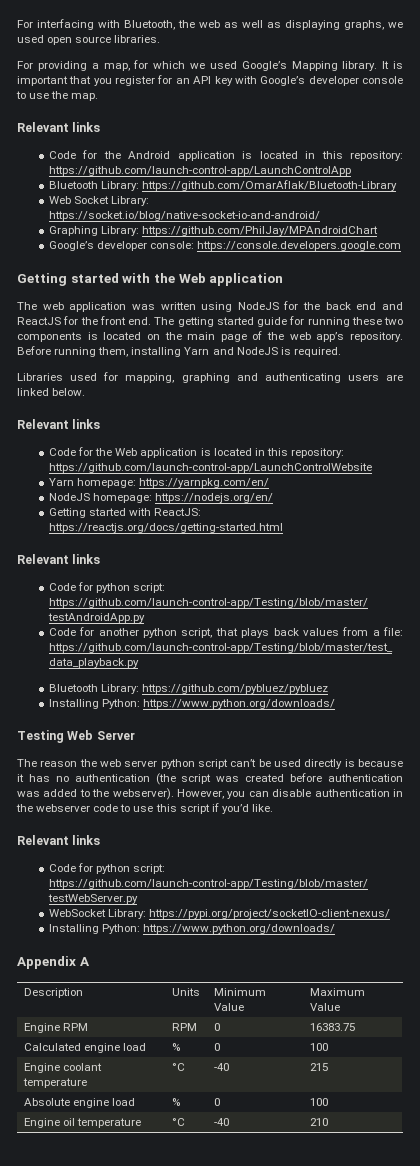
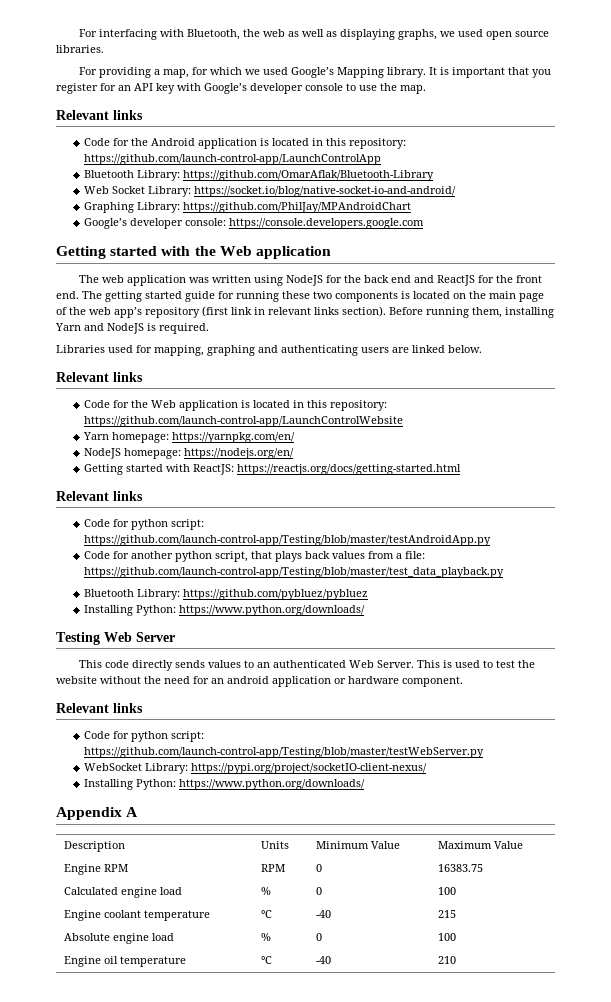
- The getting started guide for running these two components is located on the main page of the web app’s repository.
+ The getting started guide for running these two components is located on the main page of the web app’s repository (first link in relevant links section).
- The reason the web server python script can’t be used directly is because it has no authentication (the script was created before authentication was added to the webserver). However, you can disable authentication in the webserver code to use this script if you’d like.
+ This code directly sends values to an authenticated Web Server. This is used to test the website without the need for an android application or hardware component.

